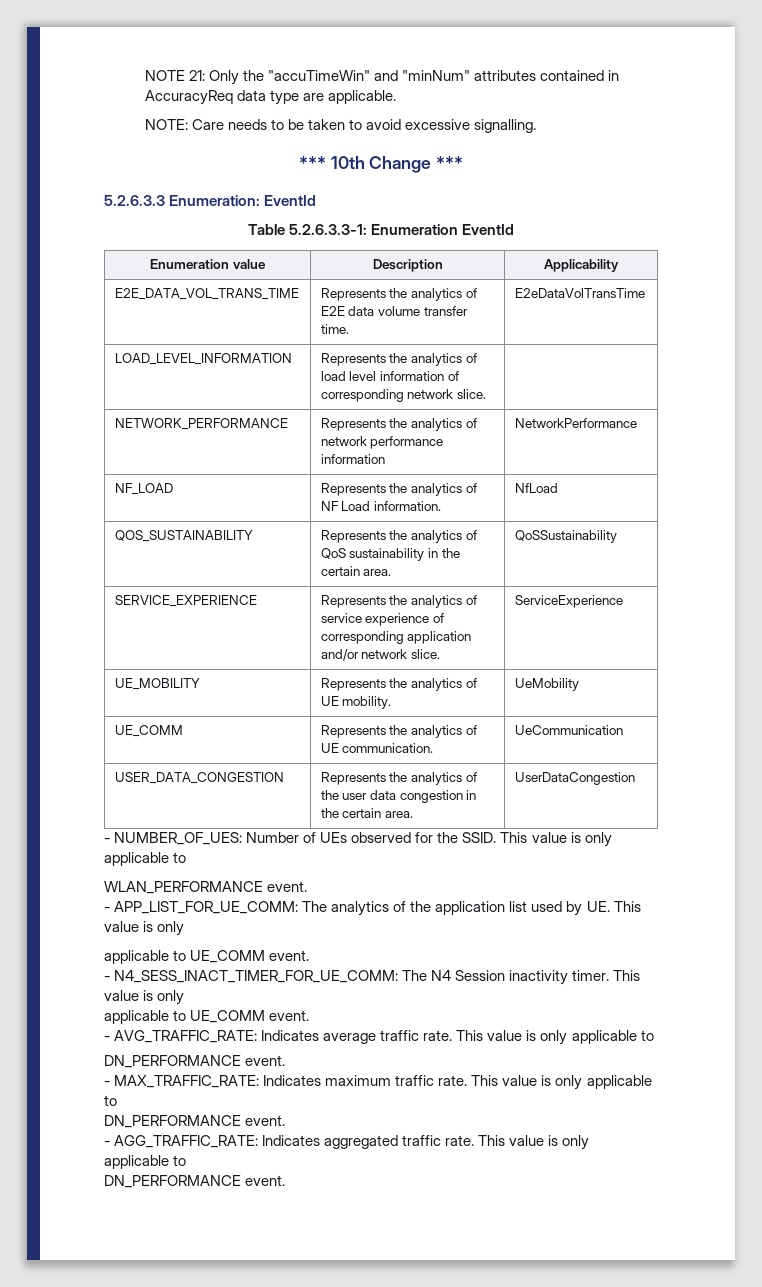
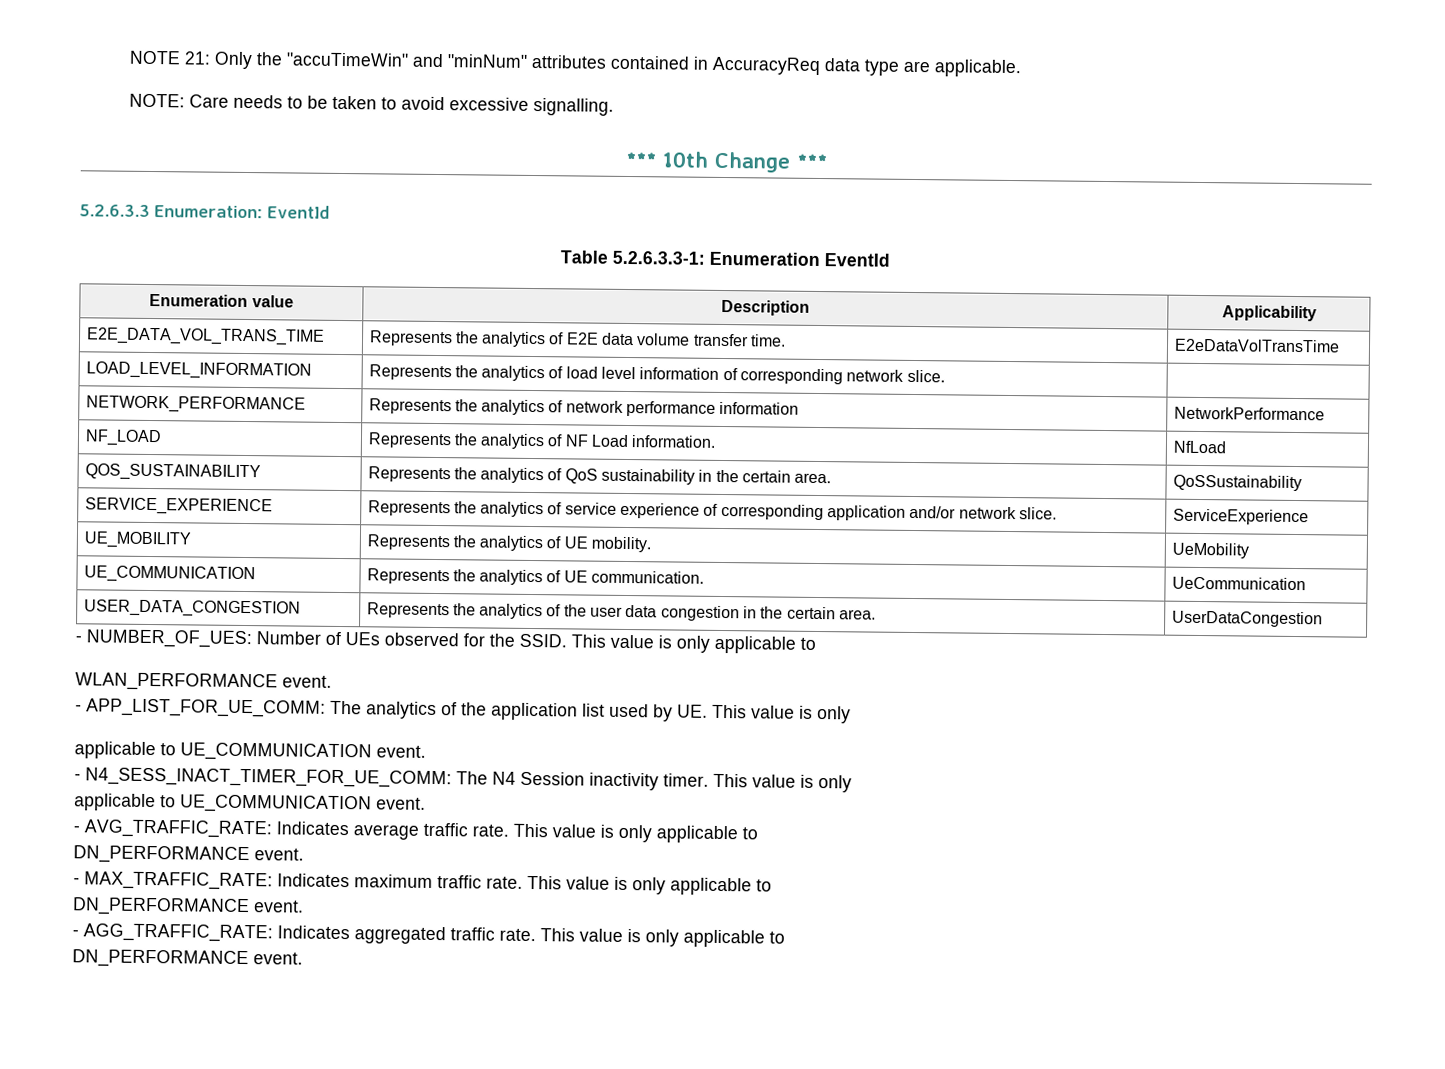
- UE_COMM | Represents the analytics of UE communication. | UeCommunication
+ UE_COMMUNICATION | Represents the analytics of UE communication. | UeCommunication
  - APP_LIST_FOR_UE_COMM: The analytics of the application list used by UE. This value is only
- applicable to UE_COMM event.
+ applicable to UE_COMMUNICATION event.
  - N4_SESS_INACT_TIMER_FOR_UE_COMM: The N4 Session inactivity timer. This value is only
- applicable to UE_COMM event.
+ applicable to UE_COMMUNICATION event.

